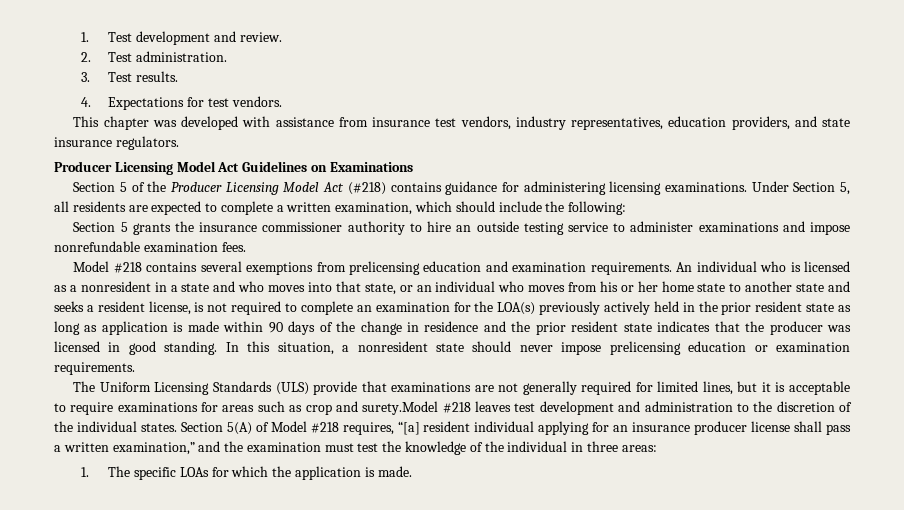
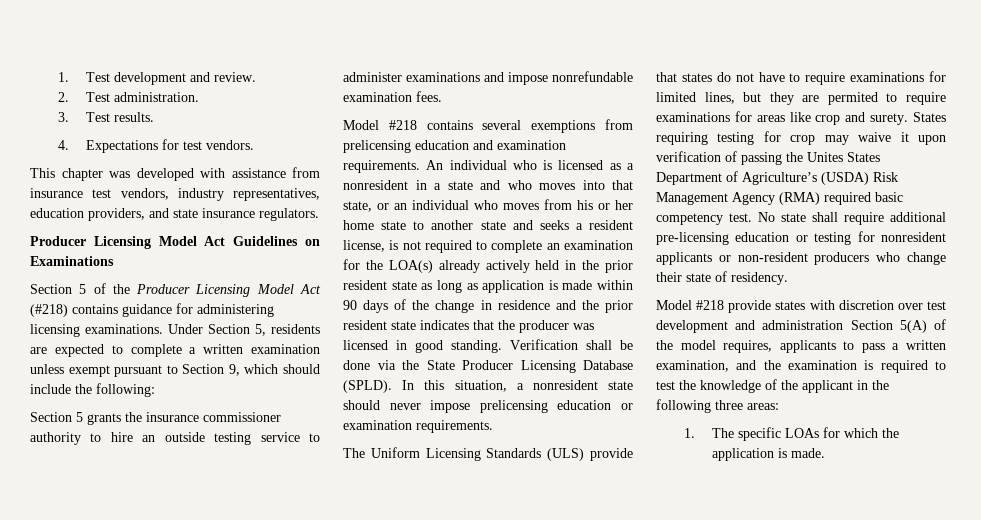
- Under Section 5, all residents are expected to complete a written examination, which should include the following:
+ Under Section 5, residents are expected to complete a written examination unless exempt pursuant to Section 9, which should include the following:
- An individual who is licensed as a nonresident in a state and who moves into that state, or an individual who moves from his or her home state to another state and seeks a resident license, is not required to complete an examination for the LOA(s) previously actively held in the prior resident state as long as application is made within 90 days of the change in residence and the prior resident state indicates that the producer was licensed in good standing.
+ An individual who is licensed as a nonresident in a state and who moves into that state, or an individual who moves from his or her home state to another state and seeks a resident license, is not required to complete an examination for the LOA(s) already actively held in the prior resident state as long as application is made within 90 days of the change in residence and the prior resident state indicates that the producer was licensed in good standing.
+ Verification shall be done via the State Producer Licensing Database (SPLD).
- The Uniform Licensing Standards (ULS) provide that examinations are not generally required for limited lines, but it is acceptable to require examinations for areas such as crop and surety.Model #218 leaves test development and administration to the discretion of the individual states. Section 5(A) of Model #218 requires, “[a] resident individual applying for an insurance producer license shall pass a written examination,” and the examination must test the knowledge of the individual in three areas:
+ The Uniform Licensing Standards (ULS) provide that states do not have to require examinations for limited lines, but they are permited to require examinations for areas like crop and surety. States requiring testing for crop may waive it upon verification of passing the Unites States Department of Agriculture’s (USDA) Risk Management Agency (RMA) required basic competency test. No state shall require additional pre-licensing education or testing for nonresident applicants or non-resident producers who change their state of residency.
+ Model #218 provide states with discretion over test development and administration Section 5(A) of the model requires, applicants to pass a written examination, and the examination is required to test the knowledge of the applicant in the following three areas:

